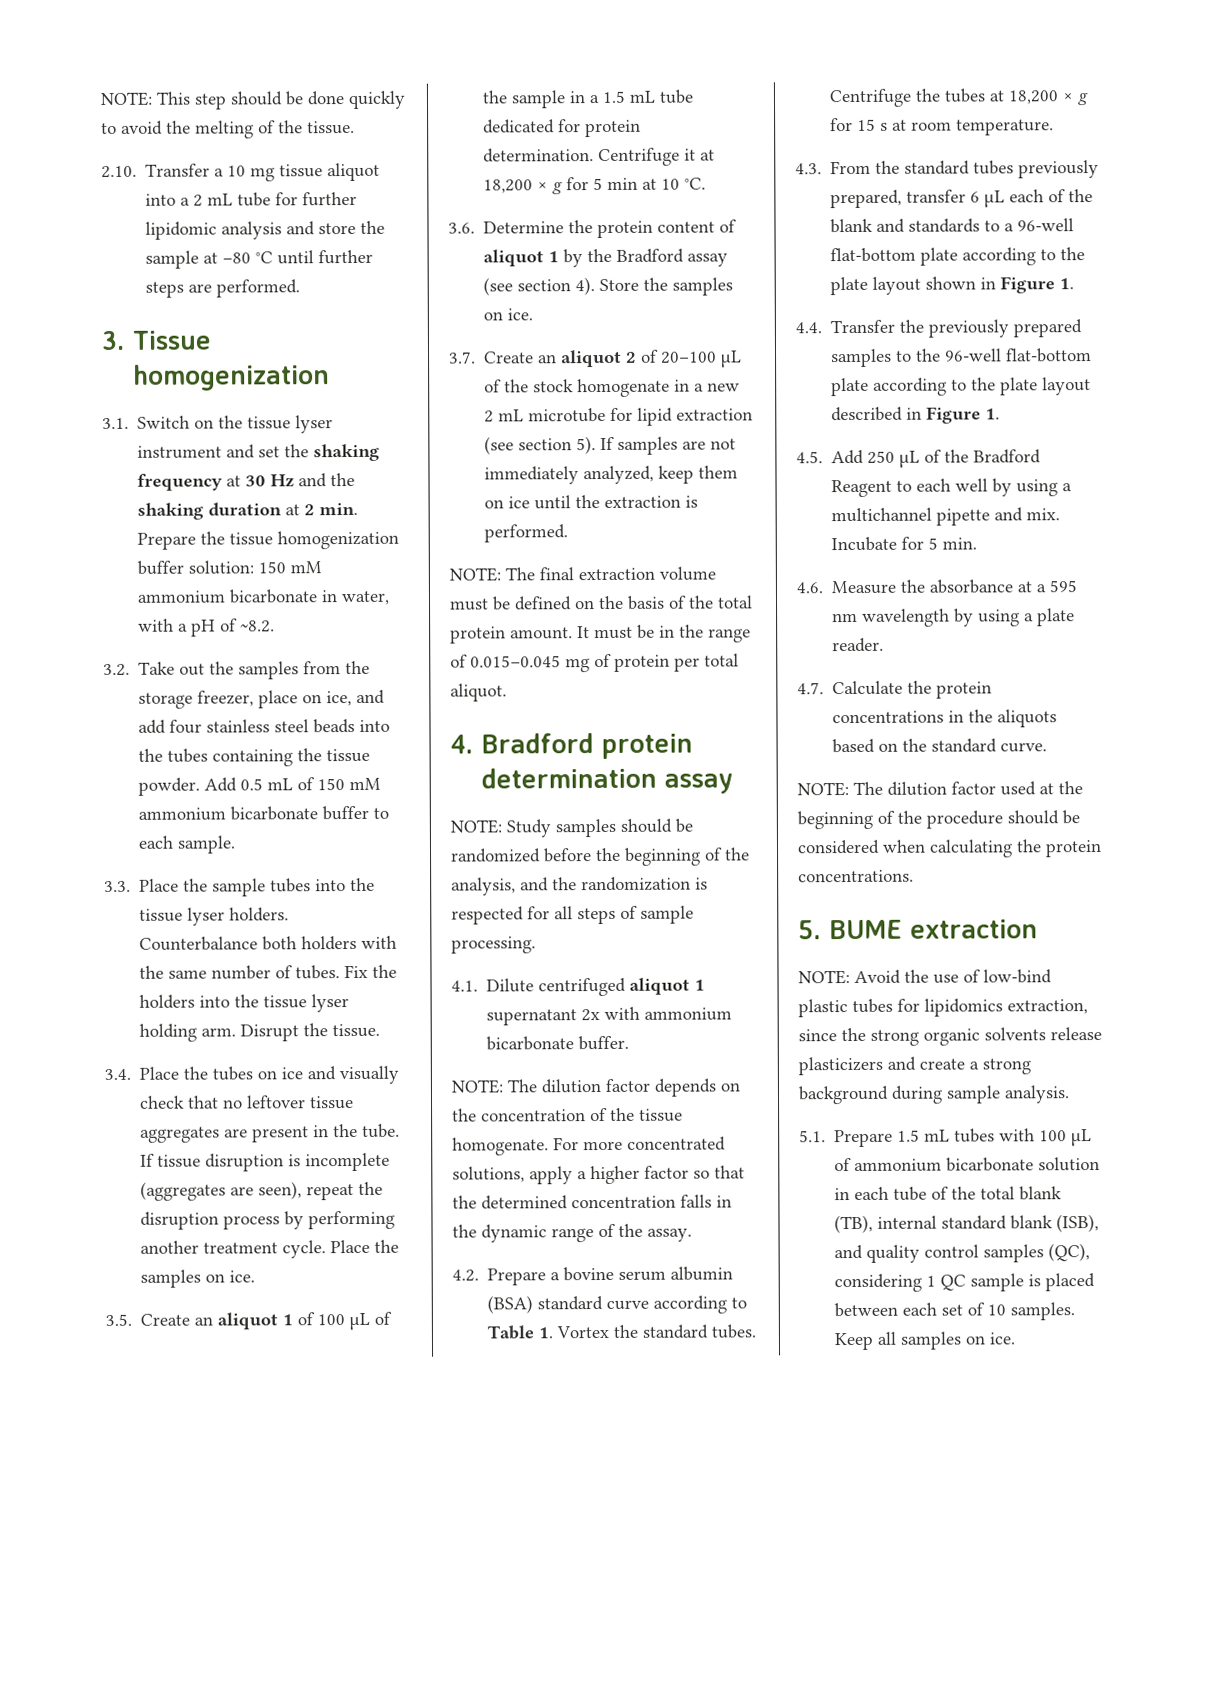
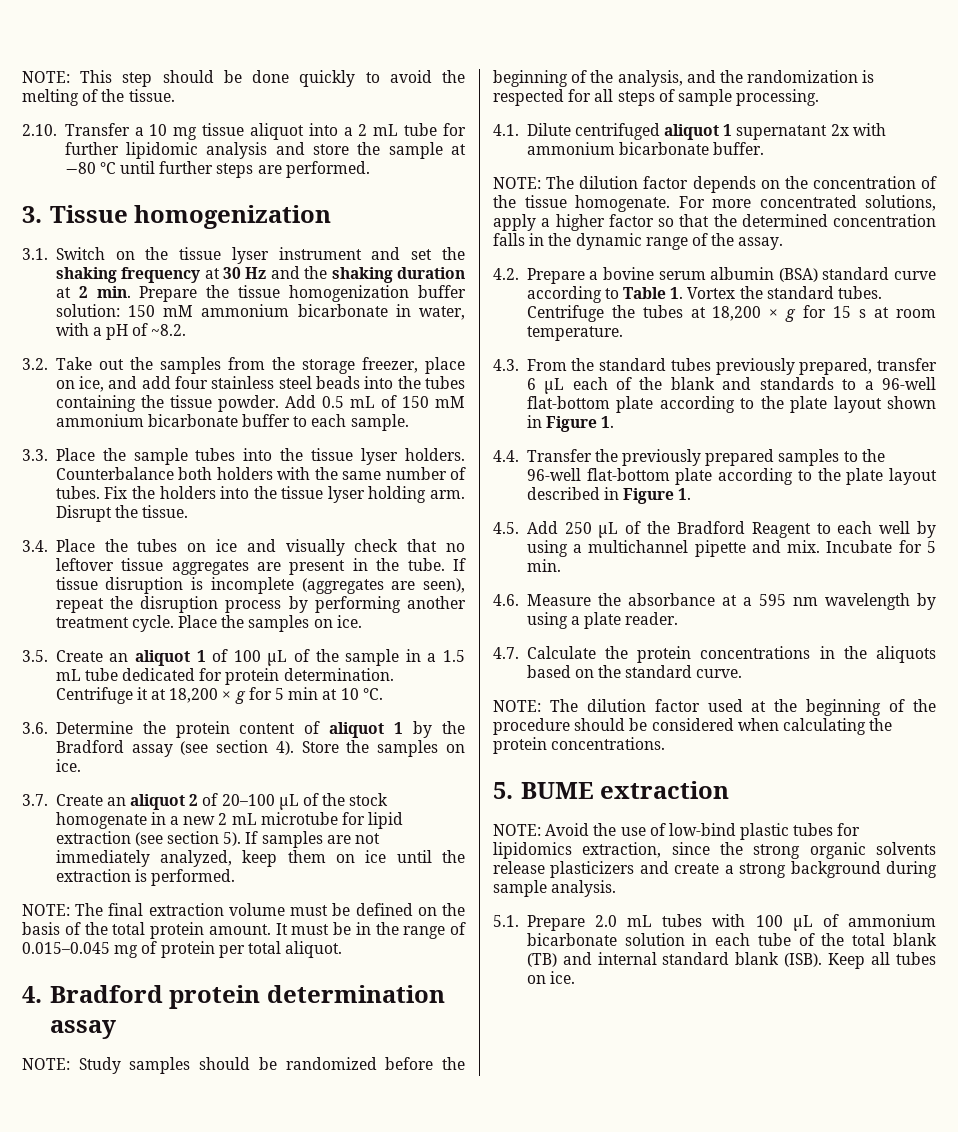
- 5.1. Prepare 1.5 mL tubes with 100 µL of ammonium bicarbonate solution in each tube of the total blank (TB), internal standard blank (ISB), and quality control samples (QC), considering 1 QC sample is placed between each set of 10 samples.
+ 5.1. Prepare 2.0 mL tubes with 100 µL of ammonium bicarbonate solution in each tube of the total blank (TB) and internal standard blank (ISB).
- Keep all samples on ice.
+ Keep all tubes on ice.

